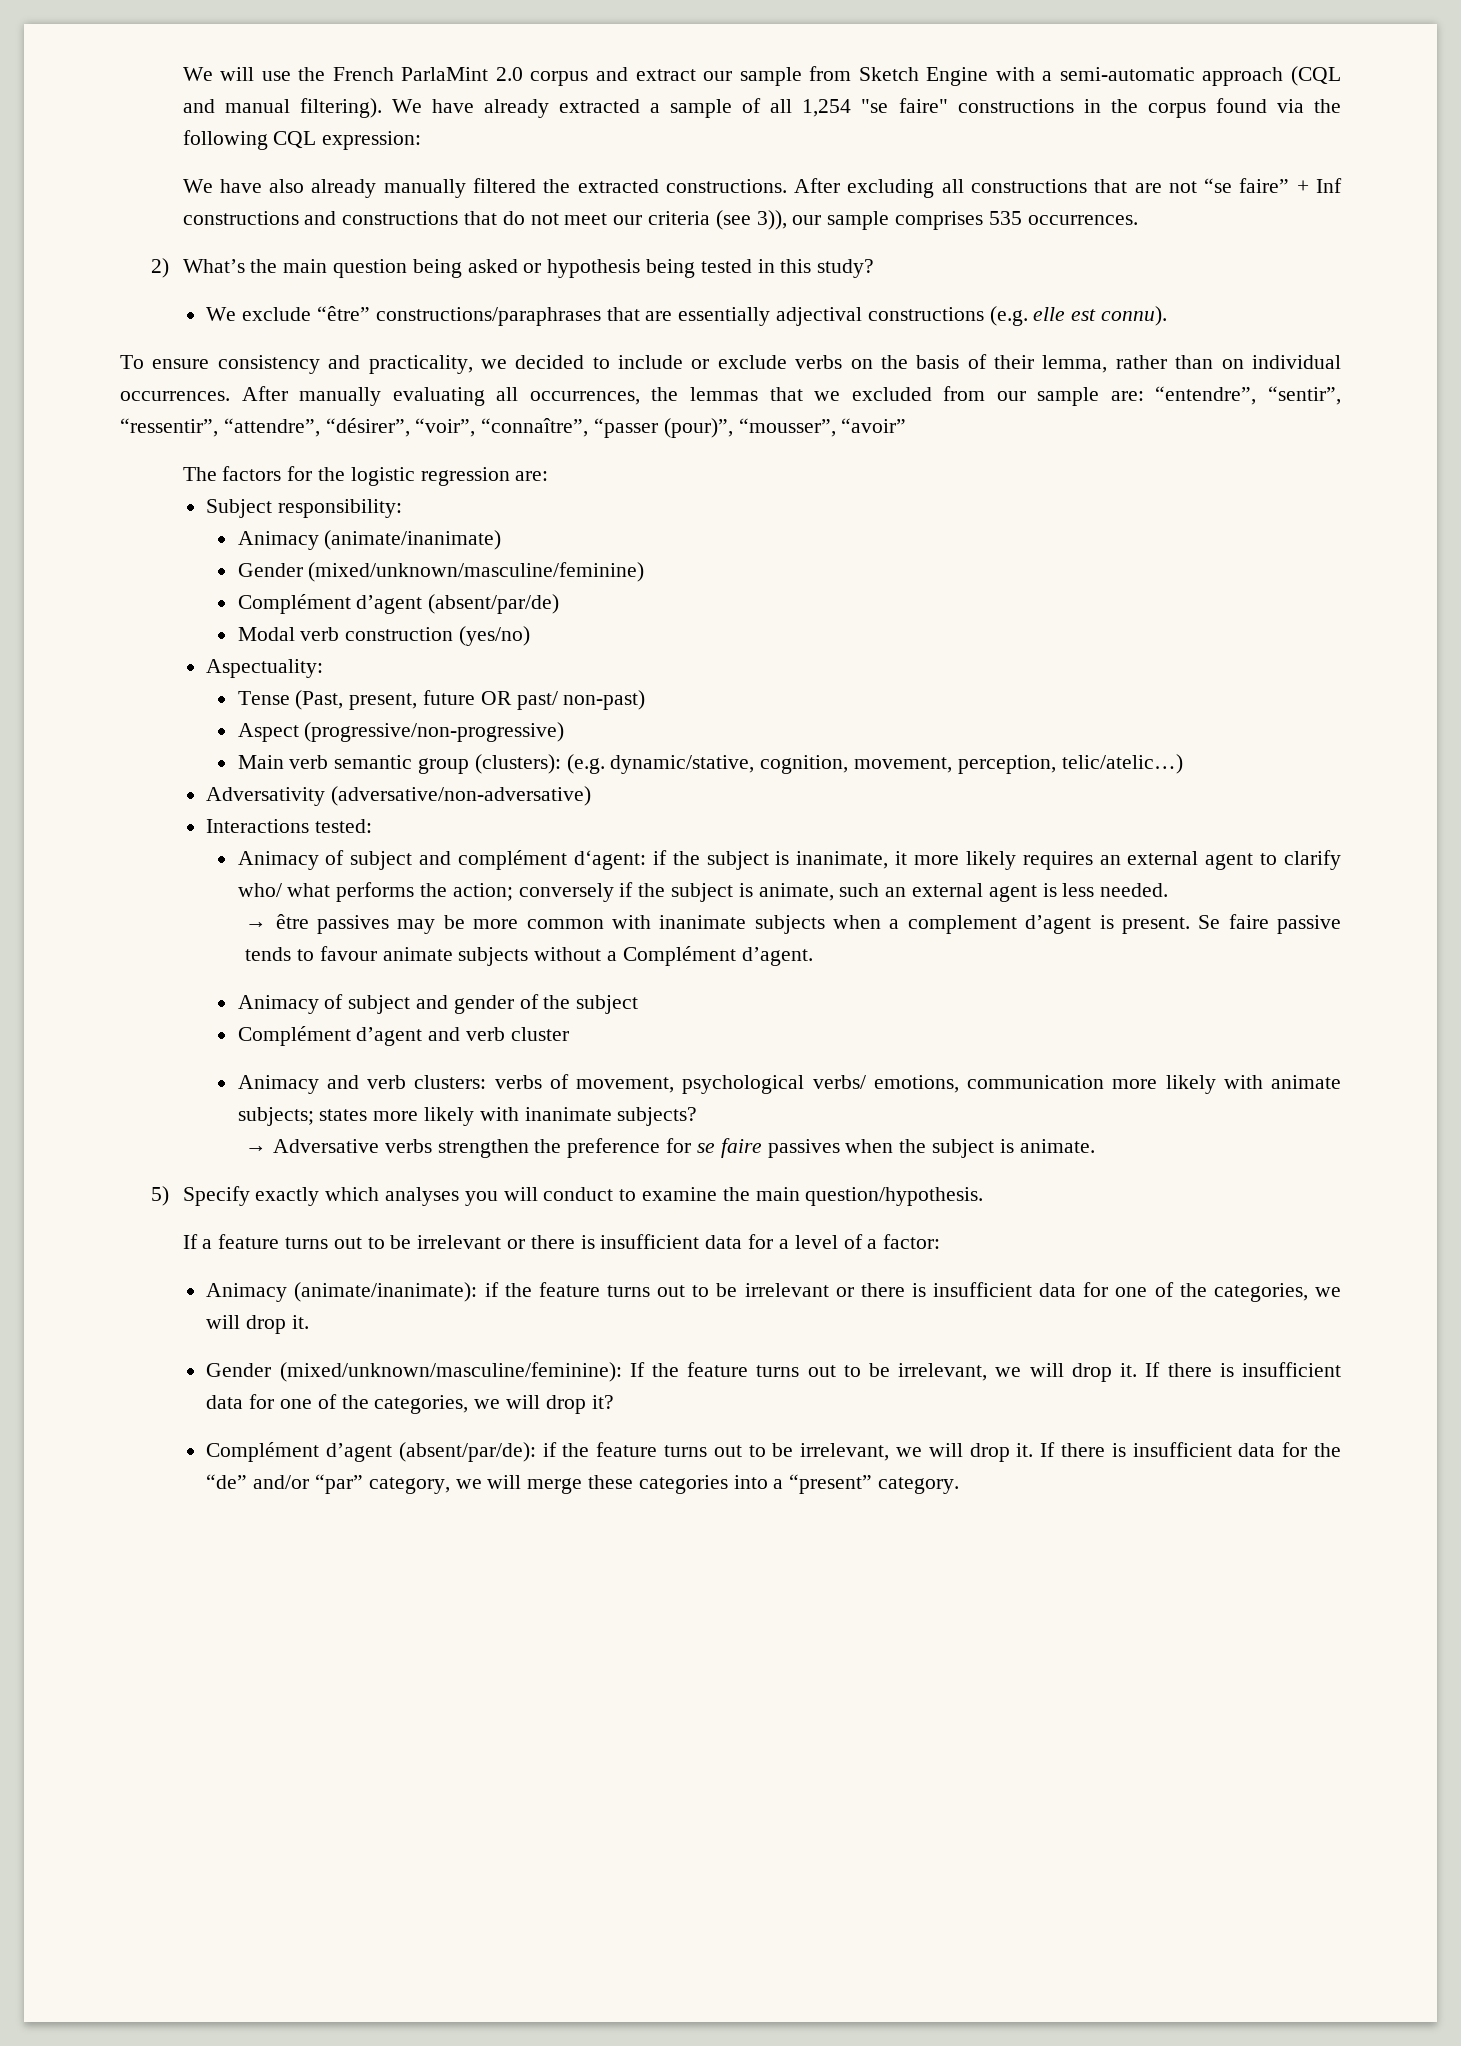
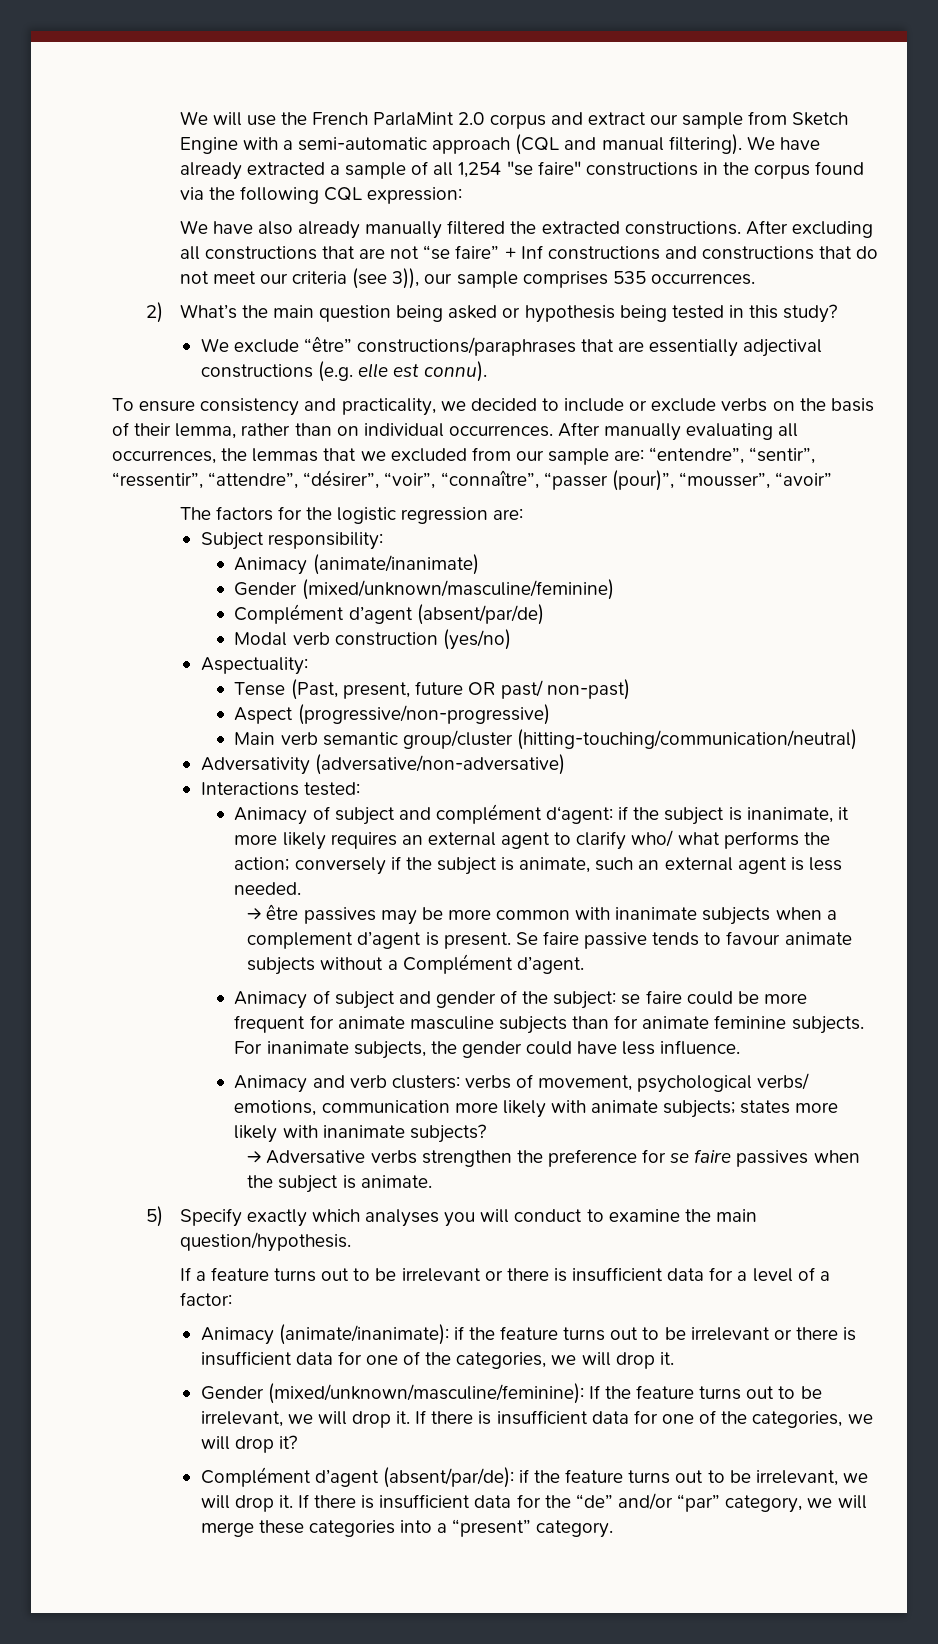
- Main verb semantic group (clusters): (e.g. dynamic/stative, cognition, movement, perception, telic/atelic…)
+ Main verb semantic group/cluster (hitting-touching/communication/neutral)
- Animacy of subject and gender of the subject
- Complément d’agent and verb cluster
+ Animacy of subject and gender of the subject: se faire could be more frequent for animate masculine subjects than for animate feminine subjects. For inanimate subjects, the gender could have less influence.

